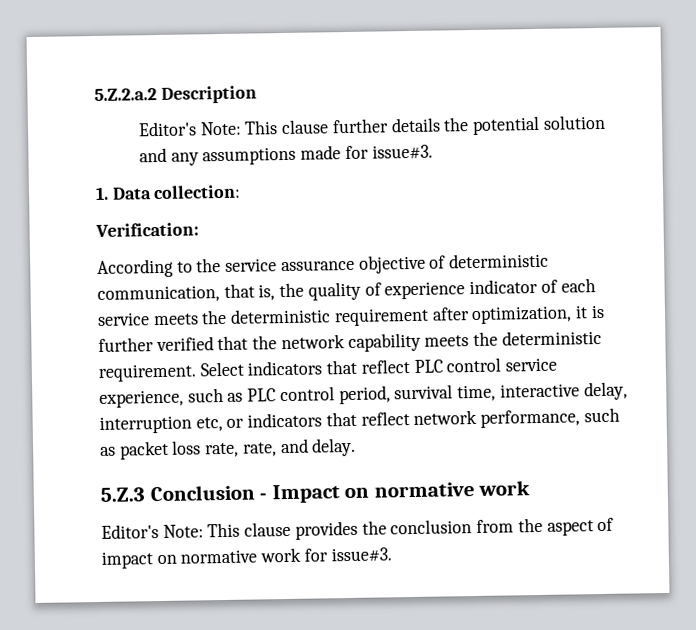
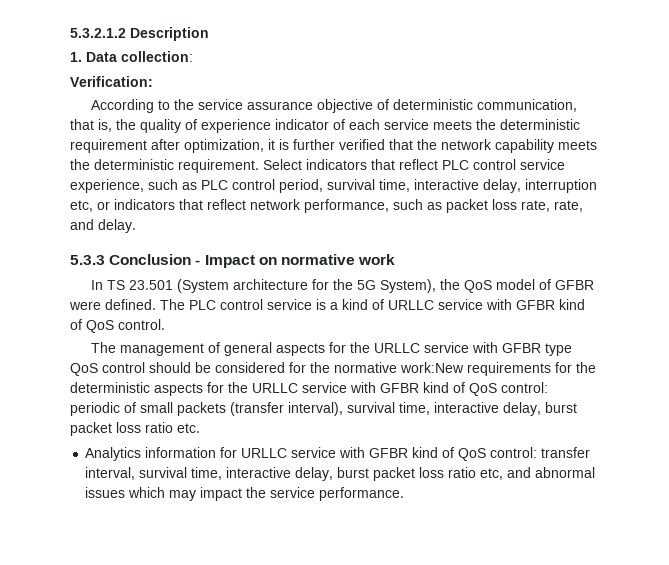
- 5.Z.2.a.2 Description
+ 5.3.2.1.2 Description
- Editor's Note: This clause further details the potential solution and any assumptions made for issue#3.
- 5.Z.3 Conclusion - Impact on normative work
+ 5.3.3 Conclusion - Impact on normative work
- Editor's Note: This clause provides the conclusion from the aspect of impact on normative work for issue#3.
+ In TS 23.501 (System architecture for the 5G System), the QoS model of GFBR were defined. The PLC control service is a kind of URLLC service with GFBR kind of QoS control.
+ The management of general aspects for the URLLC service with GFBR type QoS control should be considered for the normative work:New requirements for the deterministic aspects for the URLLC service with GFBR kind of QoS control: periodic of small packets (transfer interval), survival time, interactive delay, burst packet loss ratio etc.
+ Analytics information for URLLC service with GFBR kind of QoS control: transfer interval, survival time, interactive delay, burst packet loss ratio etc, and abnormal issues which may impact the service performance.

